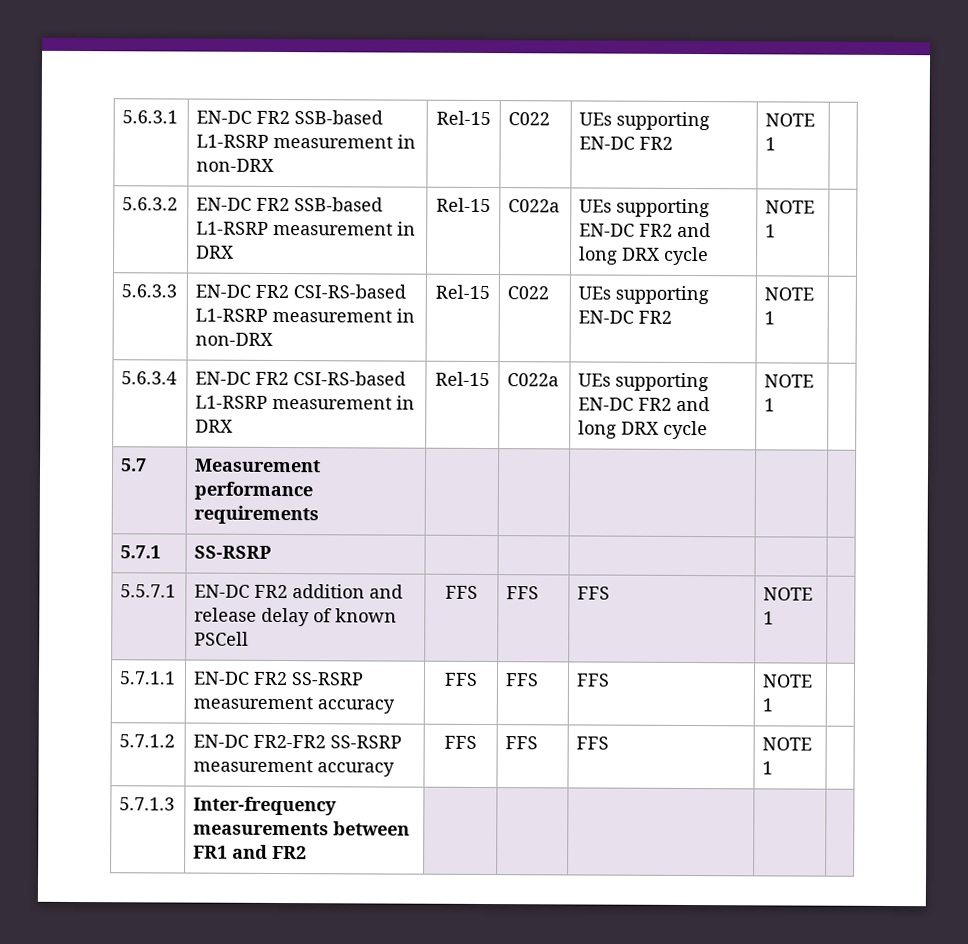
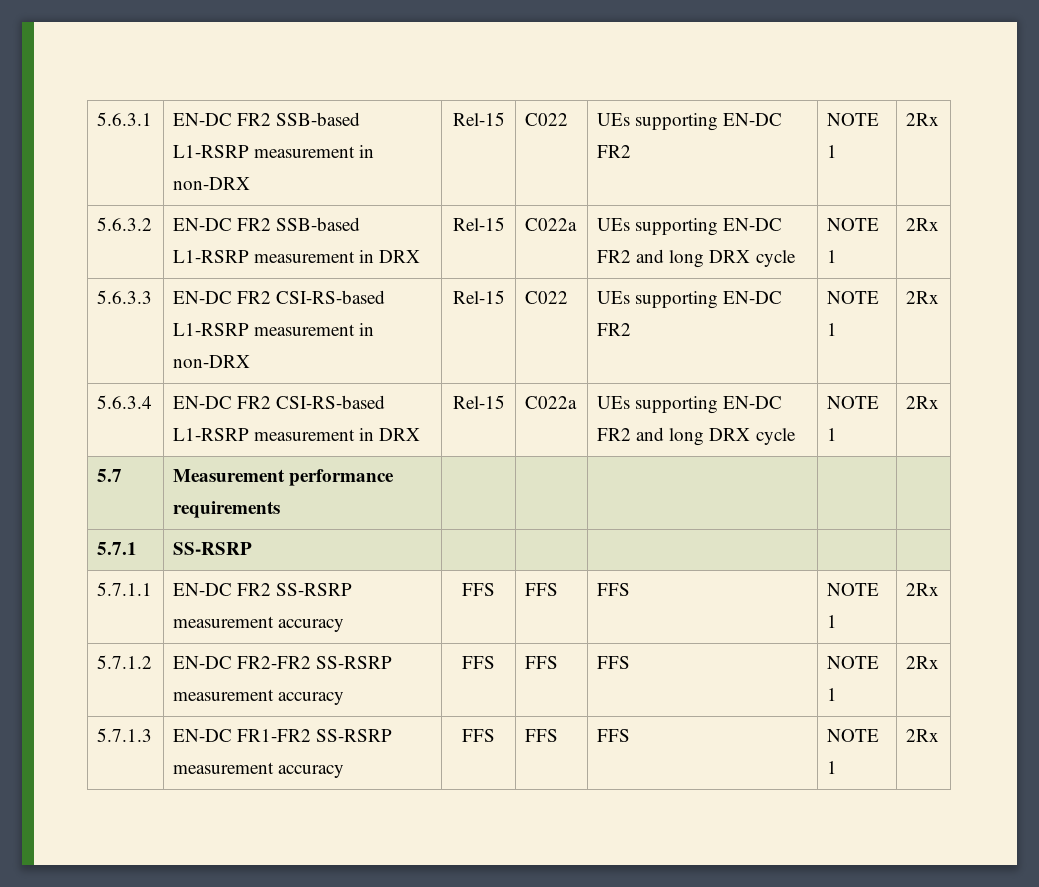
- 5.6.3.1 | EN-DC FR2 SSB-based L1-RSRP measurement in non-DRX | Rel-15 | C022 | UEs supporting EN-DC FR2 | NOTE 1 |
+ 5.6.3.1 | EN-DC FR2 SSB-based L1-RSRP measurement in non-DRX | Rel-15 | C022 | UEs supporting EN-DC FR2 | NOTE 1 | 2Rx
- 5.6.3.2 | EN-DC FR2 SSB-based L1-RSRP measurement in DRX | Rel-15 | C022a | UEs supporting EN-DC FR2 and long DRX cycle | NOTE 1 |
+ 5.6.3.2 | EN-DC FR2 SSB-based L1-RSRP measurement in DRX | Rel-15 | C022a | UEs supporting EN-DC FR2 and long DRX cycle | NOTE 1 | 2Rx
- 5.6.3.3 | EN-DC FR2 CSI-RS-based L1-RSRP measurement in non-DRX | Rel-15 | C022 | UEs supporting EN-DC FR2 | NOTE 1 |
+ 5.6.3.3 | EN-DC FR2 CSI-RS-based L1-RSRP measurement in non-DRX | Rel-15 | C022 | UEs supporting EN-DC FR2 | NOTE 1 | 2Rx
- 5.6.3.4 | EN-DC FR2 CSI-RS-based L1-RSRP measurement in DRX | Rel-15 | C022a | UEs supporting EN-DC FR2 and long DRX cycle | NOTE 1 |
+ 5.6.3.4 | EN-DC FR2 CSI-RS-based L1-RSRP measurement in DRX | Rel-15 | C022a | UEs supporting EN-DC FR2 and long DRX cycle | NOTE 1 | 2Rx
- 5.5.7.1 | EN-DC FR2 addition and release delay of known PSCell | FFS | FFS | FFS | NOTE 1 |
- 5.7.1.1 | EN-DC FR2 SS-RSRP measurement accuracy | FFS | FFS | FFS | NOTE 1 |
+ 5.7.1.1 | EN-DC FR2 SS-RSRP measurement accuracy | FFS | FFS | FFS | NOTE 1 | 2Rx
- 5.7.1.2 | EN-DC FR2-FR2 SS-RSRP measurement accuracy | FFS | FFS | FFS | NOTE 1 |
+ 5.7.1.2 | EN-DC FR2-FR2 SS-RSRP measurement accuracy | FFS | FFS | FFS | NOTE 1 | 2Rx
- 5.7.1.3 | Inter-frequency measurements between FR1 and FR2 | | | | |
+ 5.7.1.3 | EN-DC FR1-FR2 SS-RSRP measurement accuracy | FFS | FFS | FFS | NOTE 1 | 2Rx

